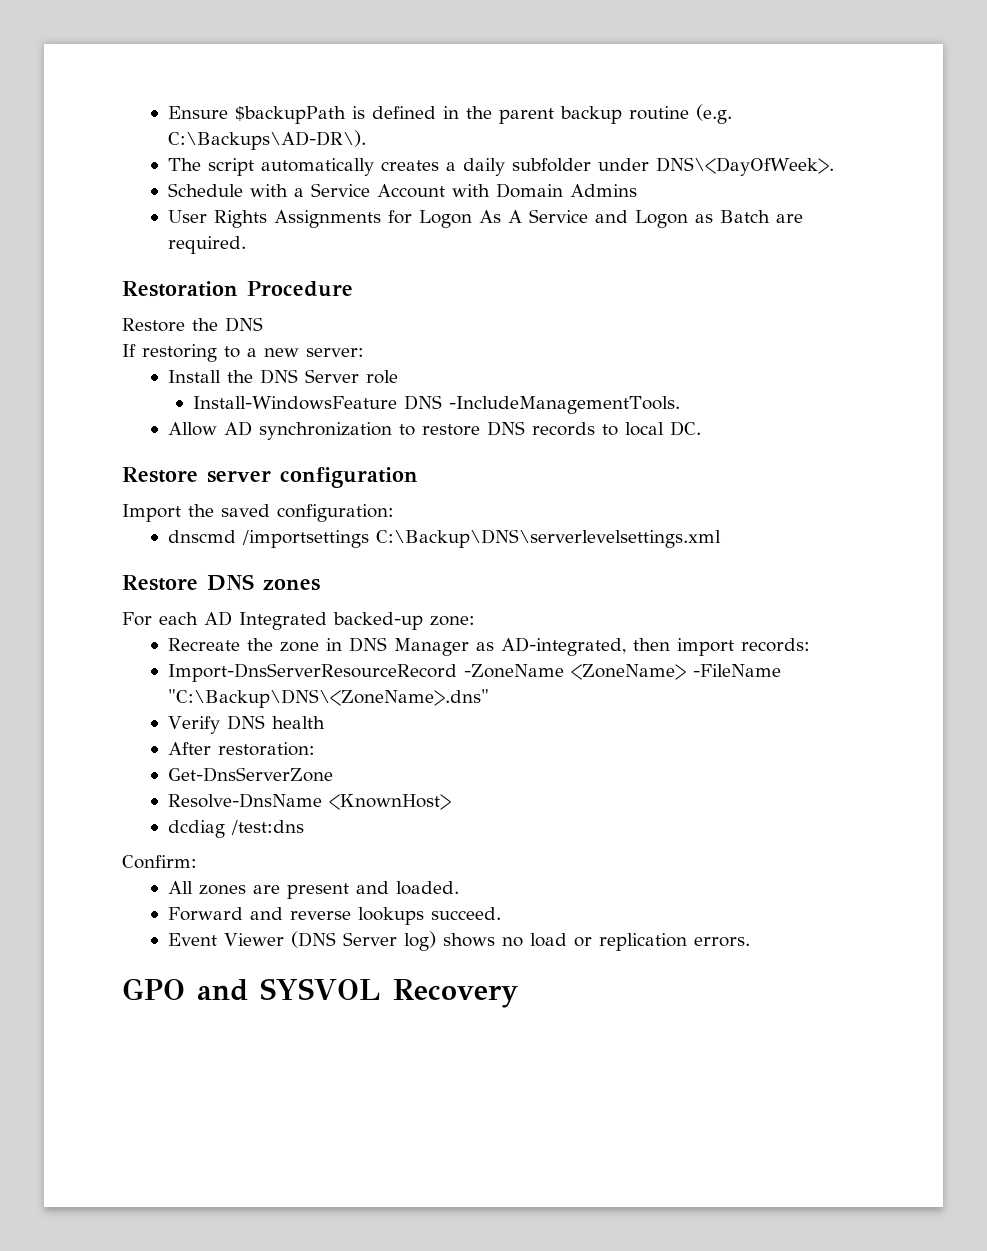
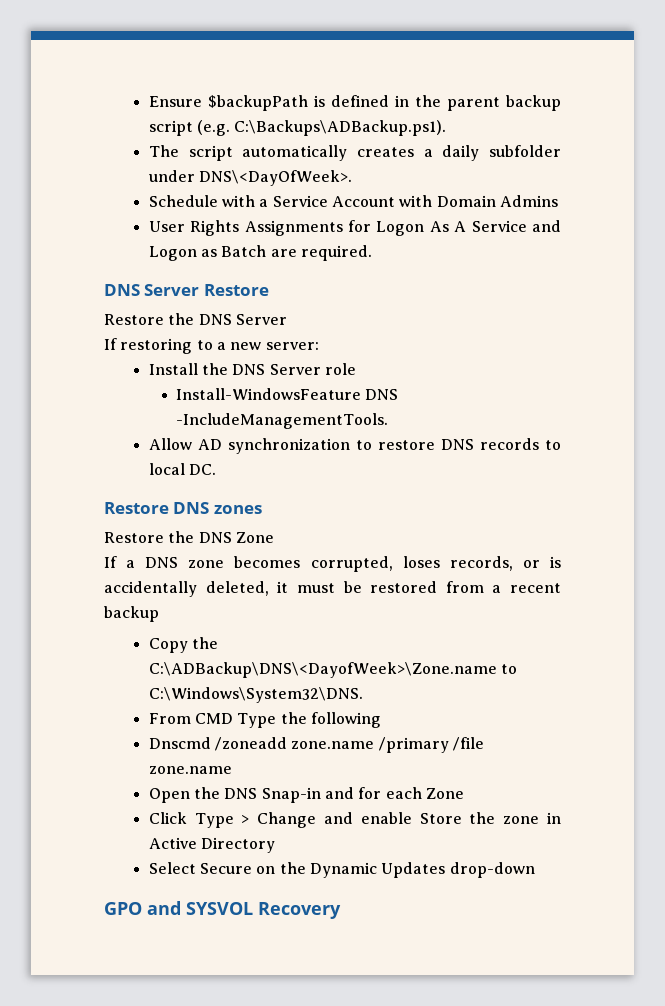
- Ensure $backupPath is defined in the parent backup routine (e.g. C:\Backups\AD-DR\).
+ Ensure $backupPath is defined in the parent backup script (e.g. C:\Backups\ADBackup.ps1).
- Restoration Procedure
- Restore the DNS
+ DNS Server Restore
+ Restore the DNS Server
- Restore server configuration
- Import the saved configuration:
- dnscmd /importsettings C:\Backup\DNS\serverlevelsettings.xml
  Restore DNS zones
- For each AD Integrated backed-up zone:
- Recreate the zone in DNS Manager as AD-integrated, then import records:
- Import-DnsServerResourceRecord -ZoneName <ZoneName> -FileName "C:\Backup\DNS\<ZoneName>.dns"
- Verify DNS health
- After restoration:
- Get-DnsServerZone
- Resolve-DnsName <KnownHost>
- dcdiag /test:dns
- Confirm:
- All zones are present and loaded.
- Forward and reverse lookups succeed.
- Event Viewer (DNS Server log) shows no load or replication errors.
+ Restore the DNS Zone
+ If a DNS zone becomes corrupted, loses records, or is accidentally deleted, it must be restored from a recent backup
+ Copy the C:\ADBackup\DNS\<DayofWeek>\Zone.name to C:\Windows\System32\DNS.
+ From CMD Type the following
+ Dnscmd /zoneadd zone.name /primary /file zone.name
+ Open the DNS Snap-in and for each Zone
+ Click Type > Change and enable Store the zone in Active Directory
+ Select Secure on the Dynamic Updates drop-down

